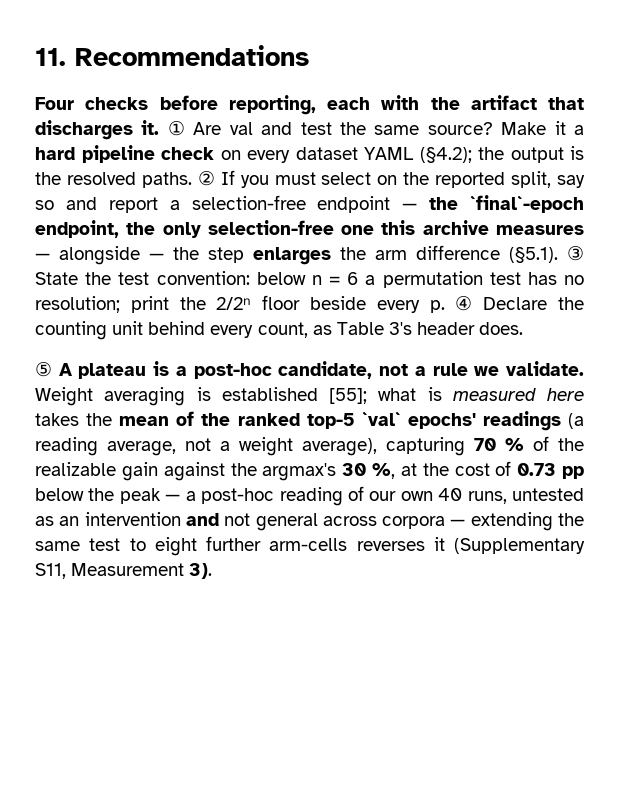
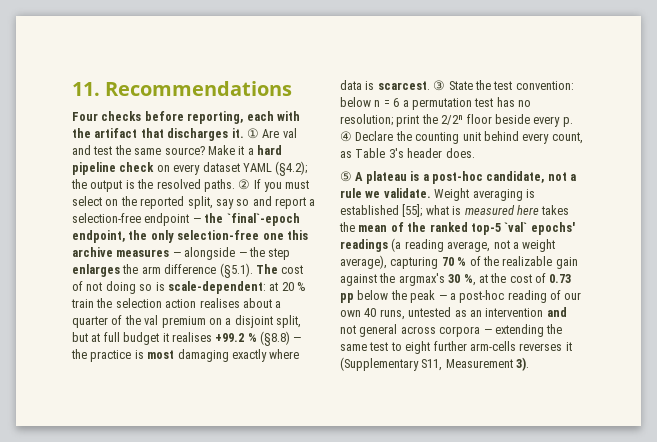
- ② If you must select on the reported split, say so and report a selection-free endpoint — the `final`-epoch endpoint, the only selection-free one this archive measures — alongside — the step enlarges the arm difference (§5.1). ③ State the test convention:
+ ② If you must select on the reported split, say so and report a selection-free endpoint — the `final`-epoch endpoint, the only selection-free one this archive measures — alongside — the step enlarges the arm difference (§5.1). The cost of not doing so is scale-dependent: at 20 % train the selection action realises about a quarter of the val premium on a disjoint split, but at full budget it realises +99.2 % (§8.8) — the practice is most damaging exactly where data is scarcest. ③ State the test convention:

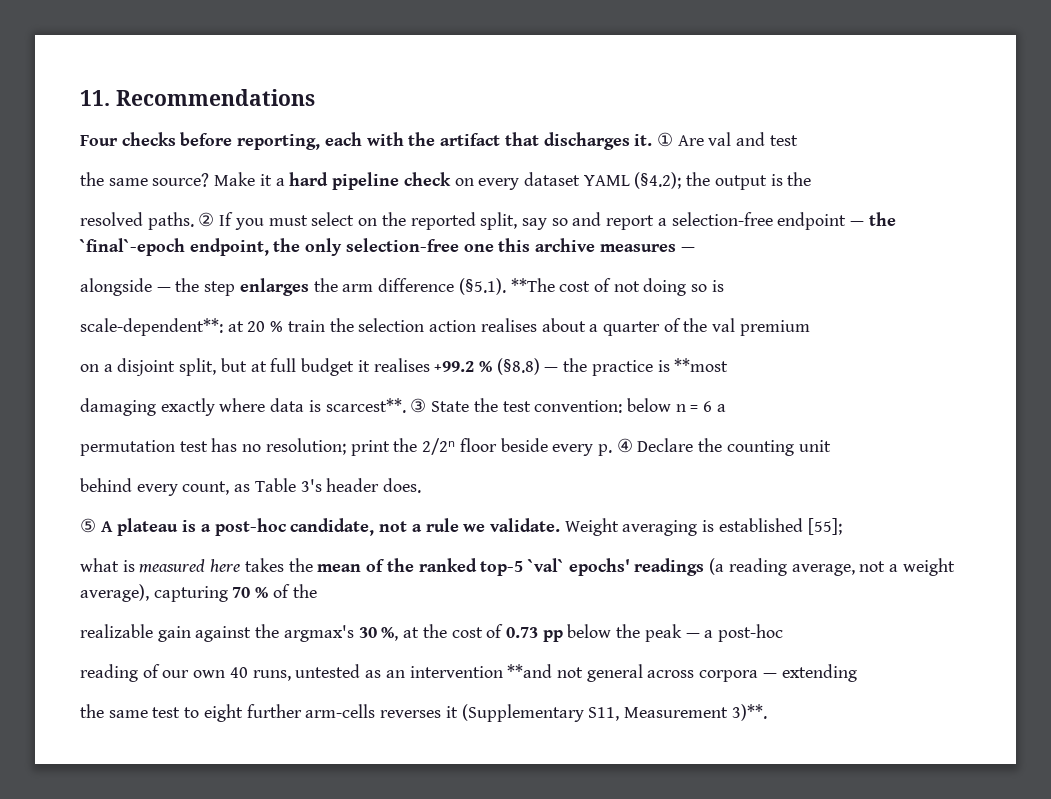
- ① Are val and test the same source?
+ ① Are val and test
+ the same source?
- Make it a hard pipeline check on every dataset YAML (§4.2); the output is the resolved paths.
+ Make it a hard pipeline check on every dataset YAML (§4.2); the output is the
+ resolved paths.
- ② If you must select on the reported split, say so and report a selection-free endpoint — the `final`-epoch endpoint, the only selection-free one this archive measures — alongside — the step enlarges the arm difference (§5.1). The cost of not doing so is scale-dependent:
+ ② If you must select on the reported split, say so and report a selection-free endpoint — the `final`-epoch endpoint, the only selection-free one this archive measures —
+ alongside — the step enlarges the arm difference (§5.1). **The cost of not doing so is
+ scale-dependent**:
- at 20 % train the selection action realises about a quarter of the val premium on a disjoint split, but at full budget it realises +99.2 % (§8.8) — the practice is most damaging exactly where data is scarcest.
+ at 20 % train the selection action realises about a quarter of the val premium
+ on a disjoint split, but at full budget it realises +99.2 % (§8.8) — the practice is **most
+ damaging exactly where data is scarcest**.
- ③ State the test convention: below n = 6 a permutation test has no resolution; print the 2/2ⁿ floor beside every p. ④ Declare the counting unit behind every count, as Table 3's header does.
+ ③ State the test convention: below n = 6 a
+ permutation test has no resolution; print the 2/2ⁿ floor beside every p. ④ Declare the counting unit
+ behind every count, as Table 3's header does.
- Weight averaging is established [55]; what is measured here takes the mean of the ranked top-5 `val` epochs' readings (a reading average, not a weight average), capturing 70 % of the realizable gain against the argmax's 30 %, at the cost of 0.73 pp below the peak — a post-hoc reading of our own 40 runs, untested as an intervention and not general across corpora — extending the same test to eight further arm-cells reverses it (Supplementary S11, Measurement 3).
+ Weight averaging is established [55];
+ what is measured here takes the mean of the ranked top-5 `val` epochs' readings (a reading average, not a weight average), capturing 70 % of the
+ realizable gain against the argmax's 30 %, at the cost of 0.73 pp below the peak — a post-hoc
+ reading of our own 40 runs, untested as an intervention **and not general across corpora — extending
+ the same test to eight further arm-cells reverses it (Supplementary S11, Measurement 3)**.

